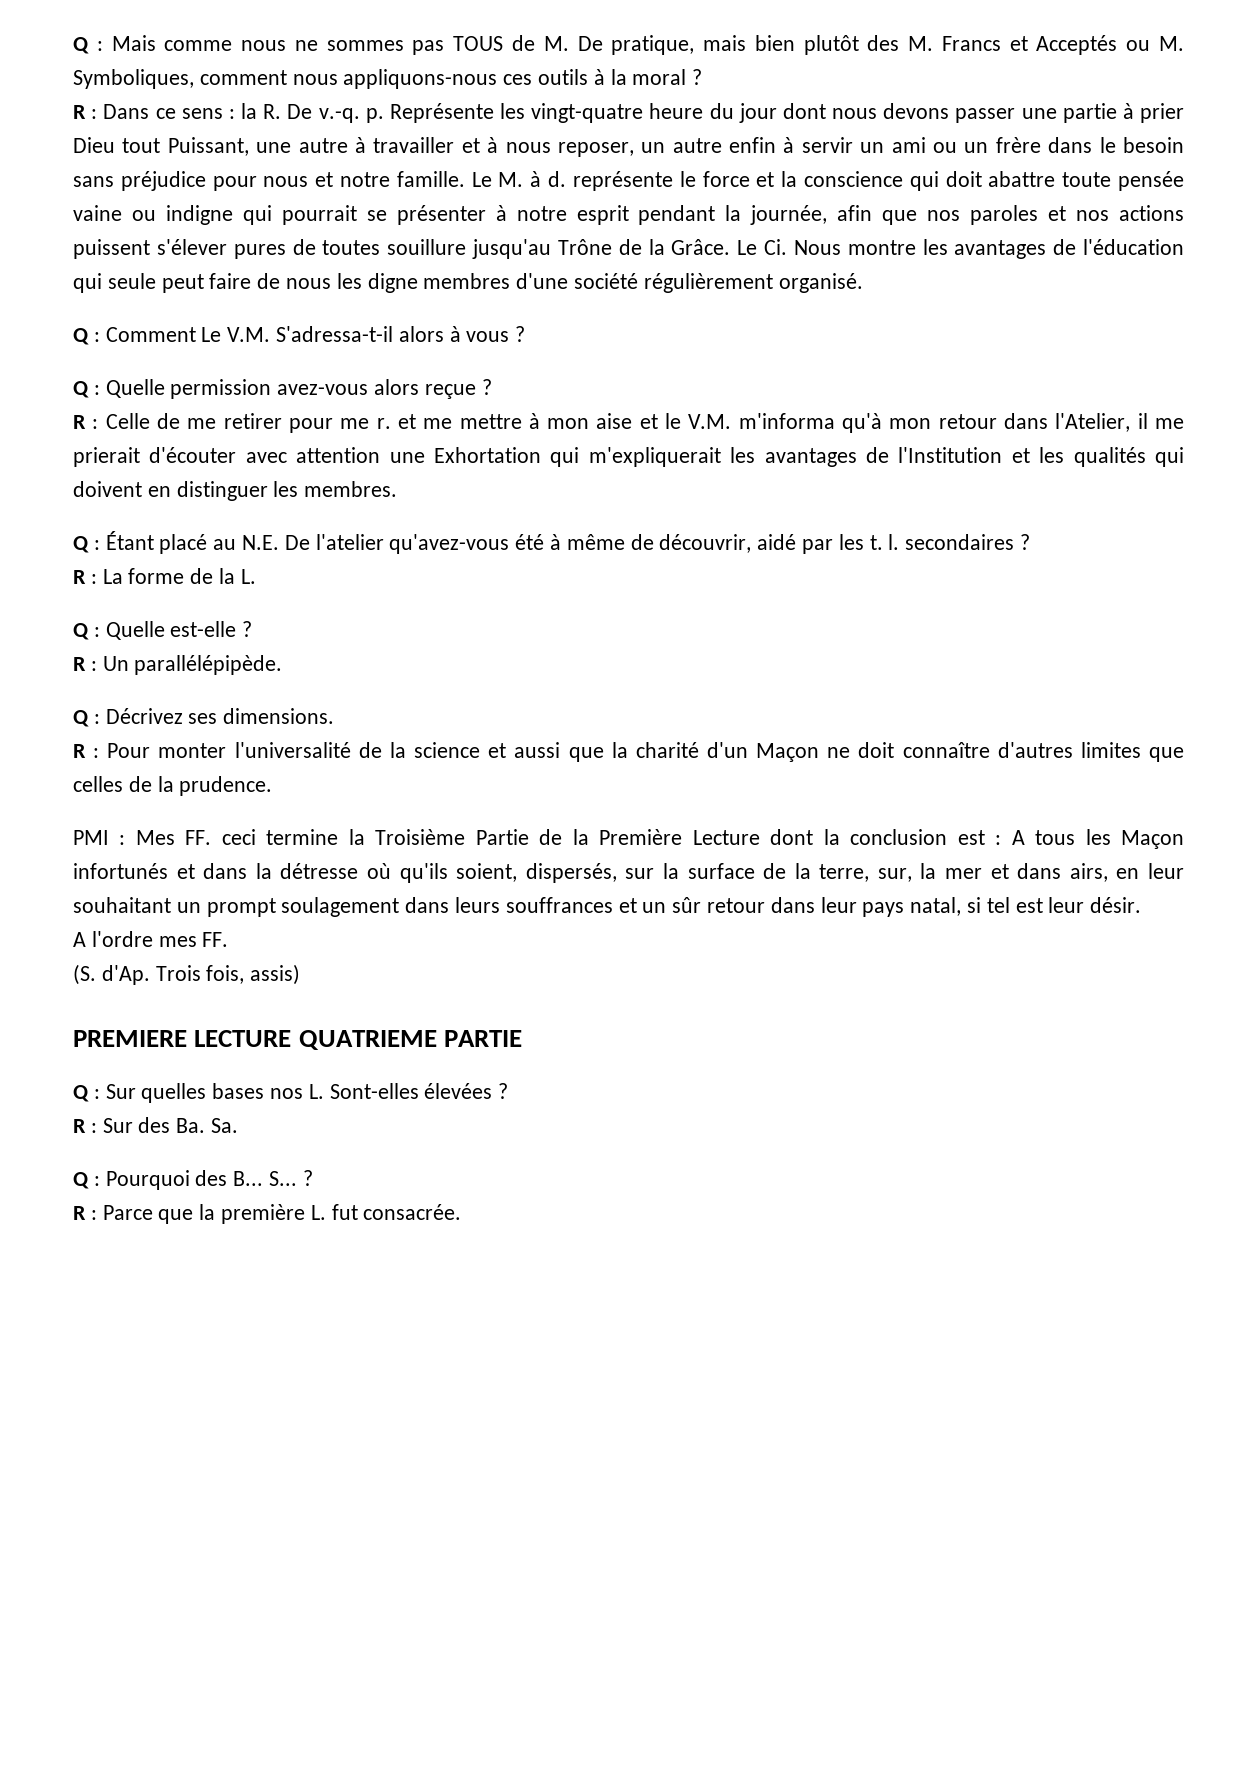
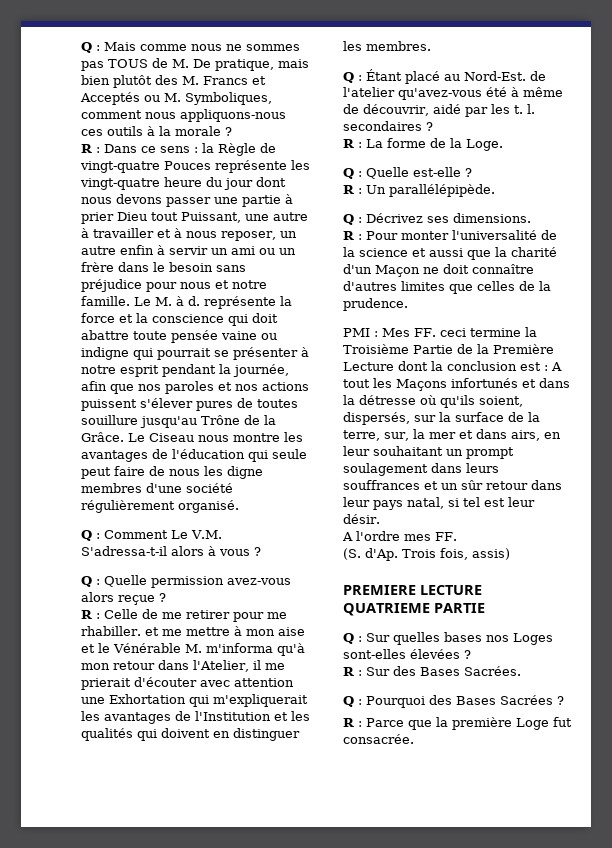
- Q : Mais comme nous ne sommes pas TOUS de M. De pratique, mais bien plutôt des M. Francs et Acceptés ou M. Symboliques, comment nous appliquons-nous ces outils à la moral ?
+ Q : Mais comme nous ne sommes pas TOUS de M. De pratique, mais bien plutôt des M. Francs et Acceptés ou M. Symboliques, comment nous appliquons-nous ces outils à la morale ?
- R : Dans ce sens : la R. De v.-q. p. Représente les vingt-quatre heure du jour dont nous devons passer une partie à prier Dieu tout Puissant, une autre à travailler et à nous reposer, un autre enfin à servir un ami ou un frère dans le besoin sans préjudice pour nous et notre famille.
+ R : Dans ce sens : la Règle de vingt-quatre Pouces représente les vingt-quatre heure du jour dont nous devons passer une partie à prier Dieu tout Puissant, une autre à travailler et à nous reposer, un autre enfin à servir un ami ou un frère dans le besoin sans préjudice pour nous et notre famille.
- Le M. à d. représente le force et la conscience qui doit abattre toute pensée vaine ou indigne qui pourrait se présenter à notre esprit pendant la journée, afin que nos paroles et nos actions puissent s'élever pures de toutes souillure jusqu'au Trône de la Grâce.
+ Le M. à d. représente la force et la conscience qui doit abattre toute pensée vaine ou indigne qui pourrait se présenter à notre esprit pendant la journée, afin que nos paroles et nos actions puissent s'élever pures de toutes souillure jusqu'au Trône de la Grâce.
- Le Ci. Nous montre les avantages de l'éducation qui seule peut faire de nous les digne membres d'une société régulièrement organisé.
+ Le Ciseau nous montre les avantages de l'éducation qui seule peut faire de nous les digne membres d'une société régulièrement organisé.
- R : Celle de me retirer pour me r. et me mettre à mon aise et le V.M. m'informa qu'à mon retour dans l'Atelier, il me prierait d'écouter avec attention une Exhortation qui m'expliquerait les avantages de l'Institution et les qualités qui doivent en distinguer les membres.
+ R : Celle de me retirer pour me rhabiller. et me mettre à mon aise et le Vénérable M. m'informa qu'à mon retour dans l'Atelier, il me prierait d'écouter avec attention une Exhortation qui m'expliquerait les avantages de l'Institution et les qualités qui doivent en distinguer les membres.
- Q : Étant placé au N.E. De l'atelier qu'avez-vous été à même de découvrir, aidé par les t. l. secondaires ?
+ Q : Étant placé au Nord-Est. de l'atelier qu'avez-vous été à même de découvrir, aidé par les t. l. secondaires ?
- R : La forme de la L.
+ R : La forme de la Loge.
- A tous les Maçon infortunés et dans la détresse où qu'ils soient, dispersés, sur la surface de la terre, sur, la mer et dans airs, en leur souhaitant un prompt soulagement dans leurs souffrances et un sûr retour dans leur pays natal, si tel est leur désir.
+ A tout les Maçons infortunés et dans la détresse où qu'ils soient, dispersés, sur la surface de la terre, sur, la mer et dans airs, en leur souhaitant un prompt soulagement dans leurs souffrances et un sûr retour dans leur pays natal, si tel est leur désir.
- Q : Sur quelles bases nos L. Sont-elles élevées ?
+ Q : Sur quelles bases nos Loges sont-elles élevées ?
- R : Sur des Ba. Sa.
+ R : Sur des Bases Sacrées.
- Q : Pourquoi des B... S... ?
+ Q : Pourquoi des Bases Sacrées ?
- R : Parce que la première L. fut consacrée.
+ R : Parce que la première Loge fut consacrée.

